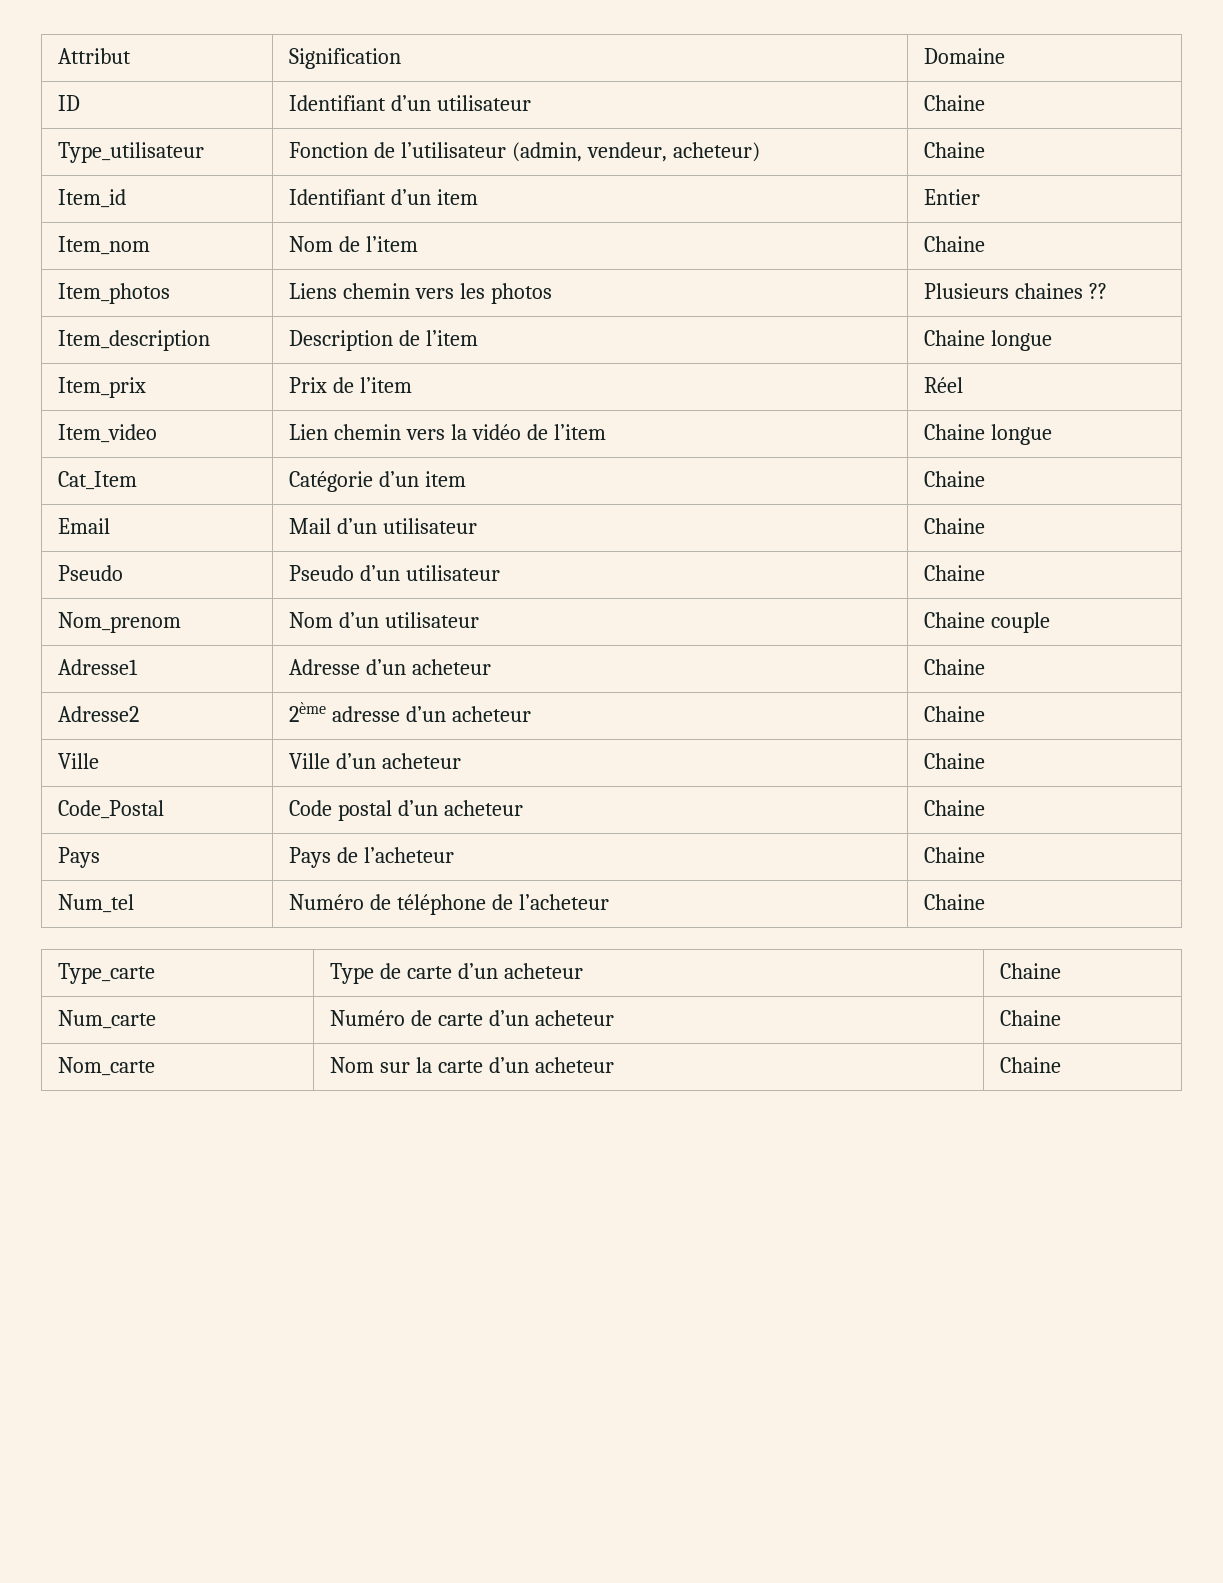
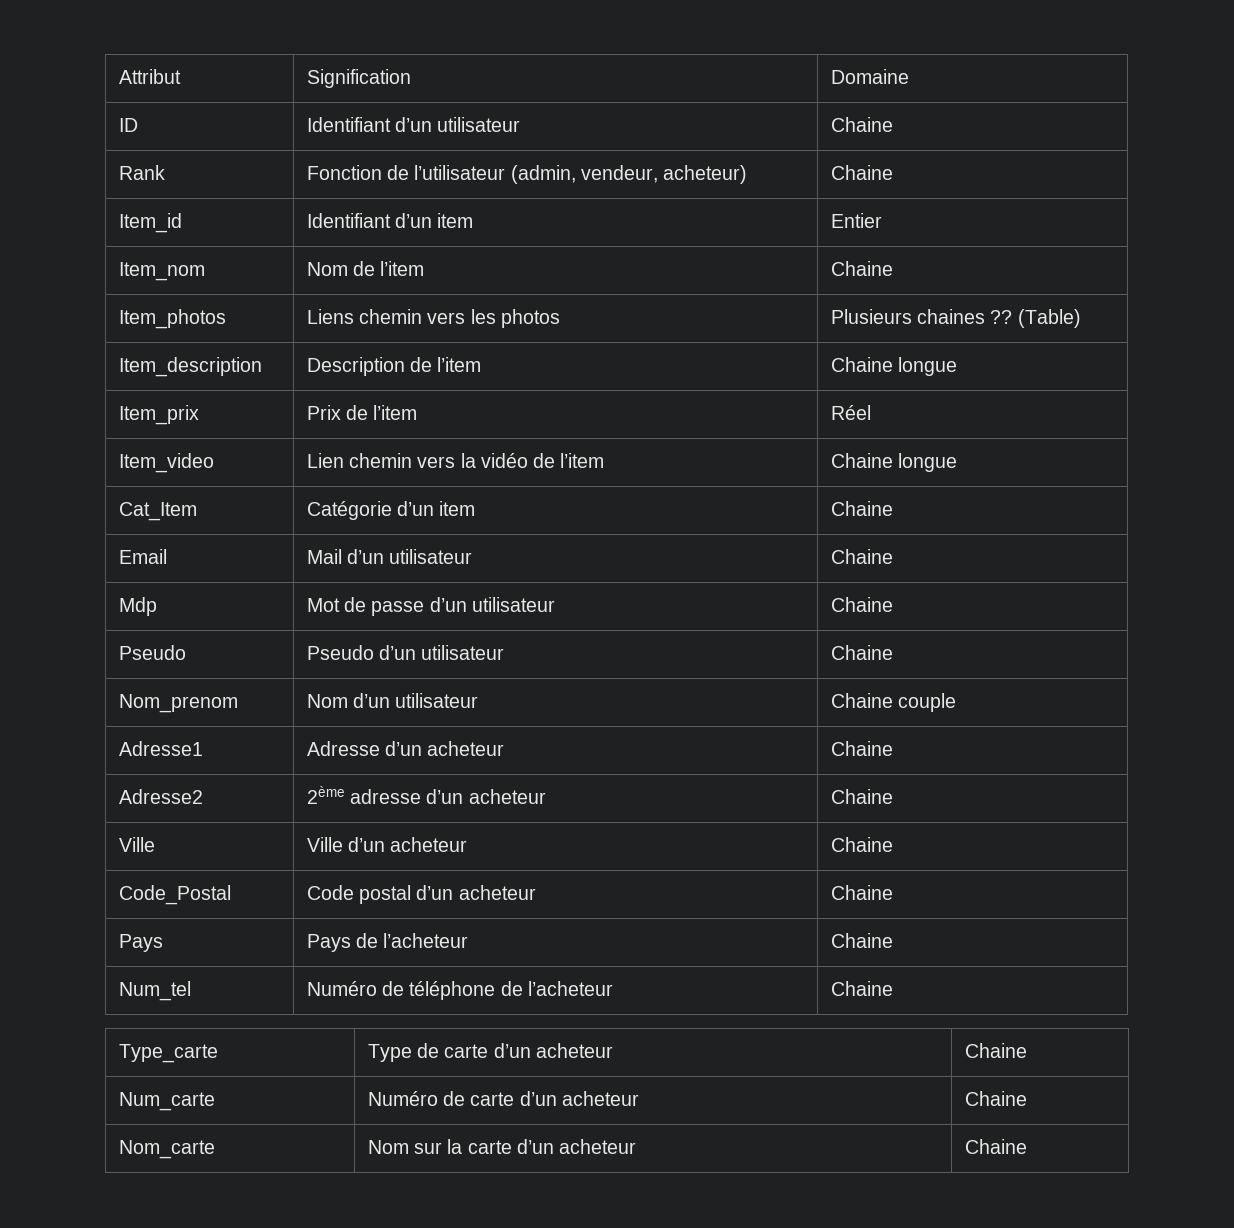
- Type_utilisateur | Fonction de l’utilisateur (admin, vendeur, acheteur) | Chaine
+ Rank | Fonction de l’utilisateur (admin, vendeur, acheteur) | Chaine
- Item_photos | Liens chemin vers les photos | Plusieurs chaines ??
+ Item_photos | Liens chemin vers les photos | Plusieurs chaines ?? (Table)
+ Mdp | Mot de passe d’un utilisateur | Chaine

